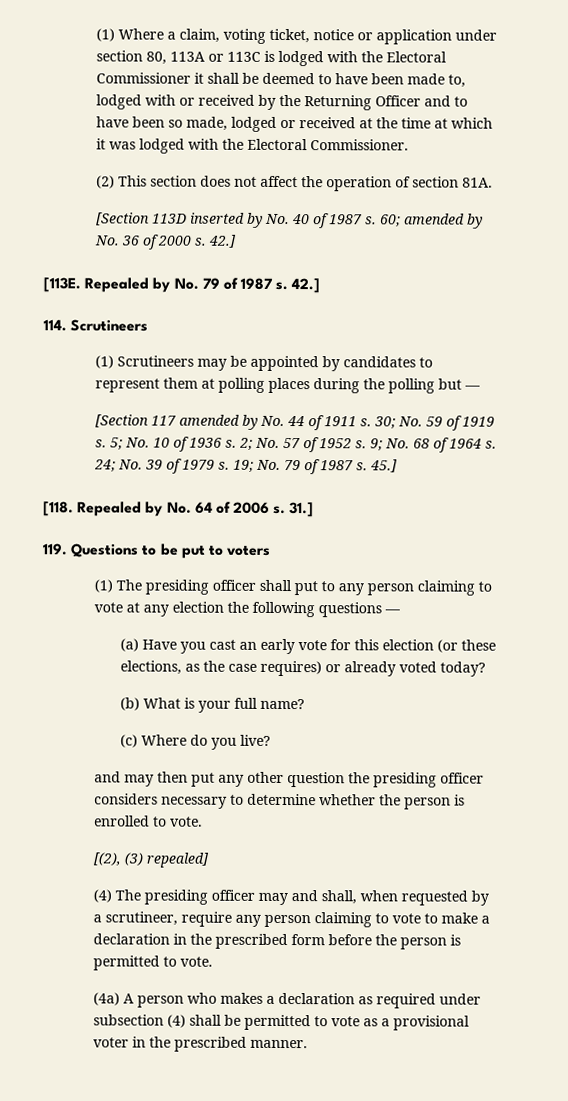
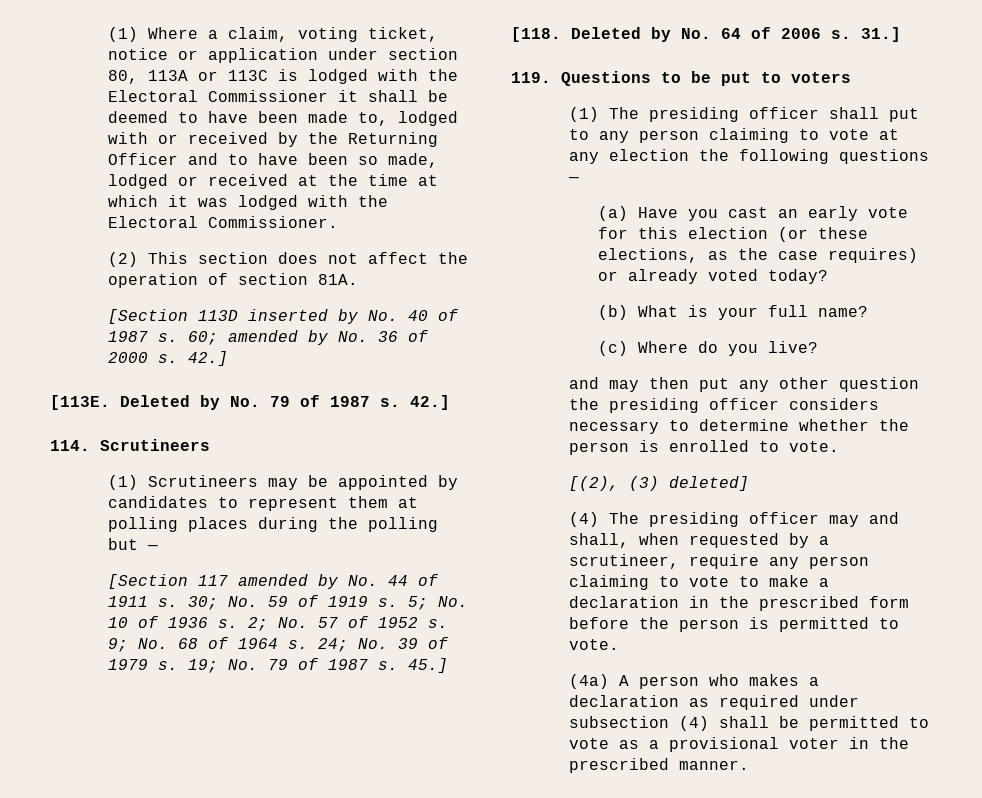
- Repealed by No. 79 of 1987 s.
+ Deleted by No. 79 of 1987 s.
- [118. Repealed by No. 64 of 2006 s.
+ [118. Deleted by No. 64 of 2006 s.
- [(2), (3) repealed]
+ [(2), (3) deleted]

